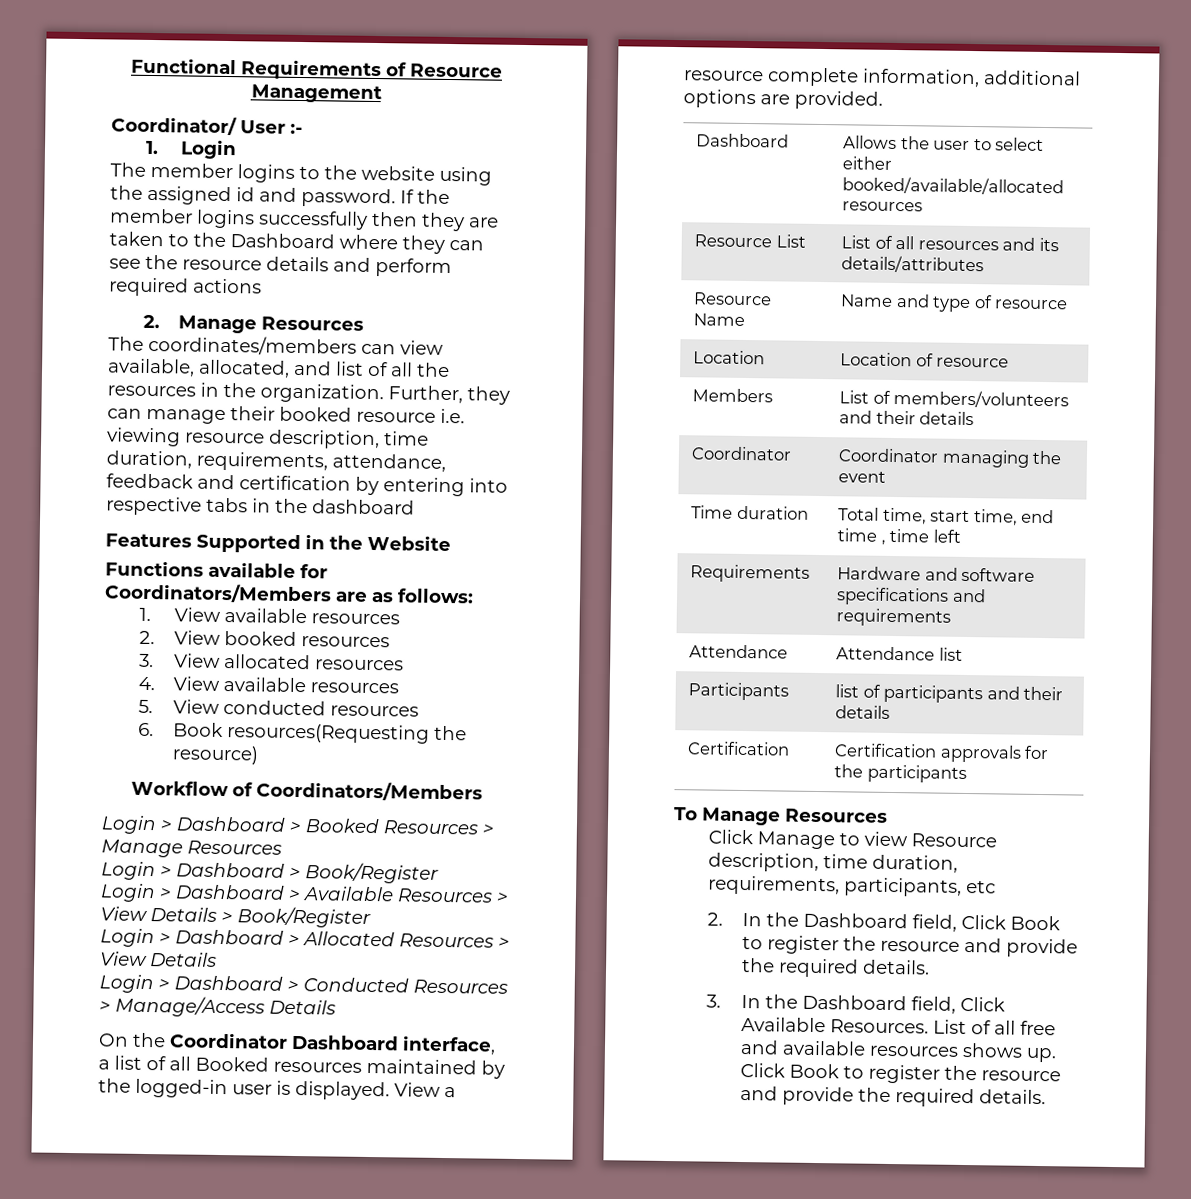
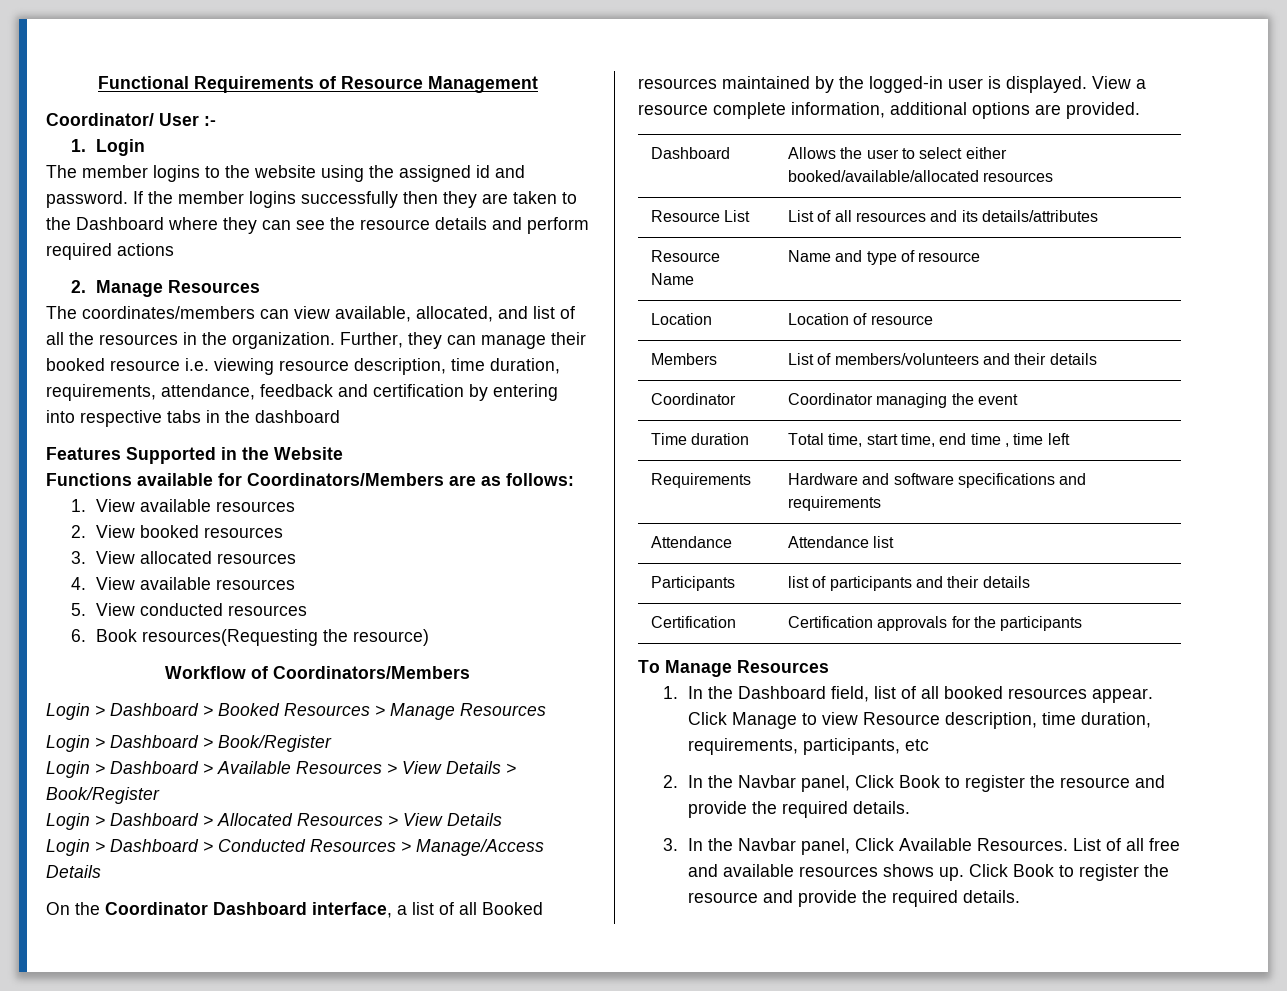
+ 1. In the Dashboard field, list of all booked resources appear.
- 2. In the Dashboard field, Click Book to register the resource and provide the required details.
+ 2. In the Navbar panel, Click Book to register the resource and provide the required details.
- 3. In the Dashboard field, Click Available Resources.
+ 3. In the Navbar panel, Click Available Resources.

